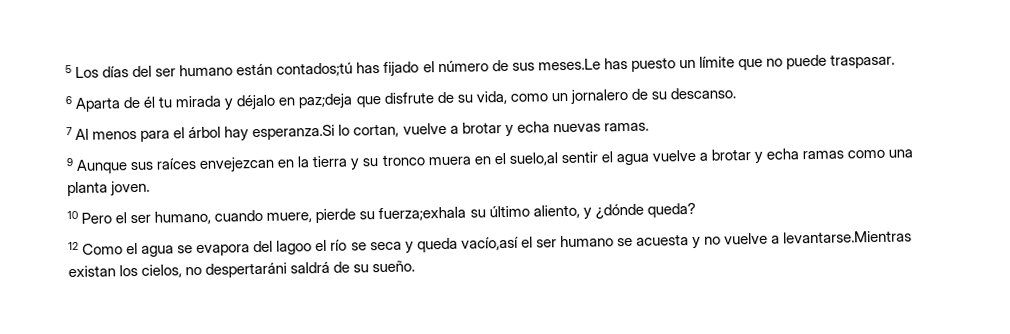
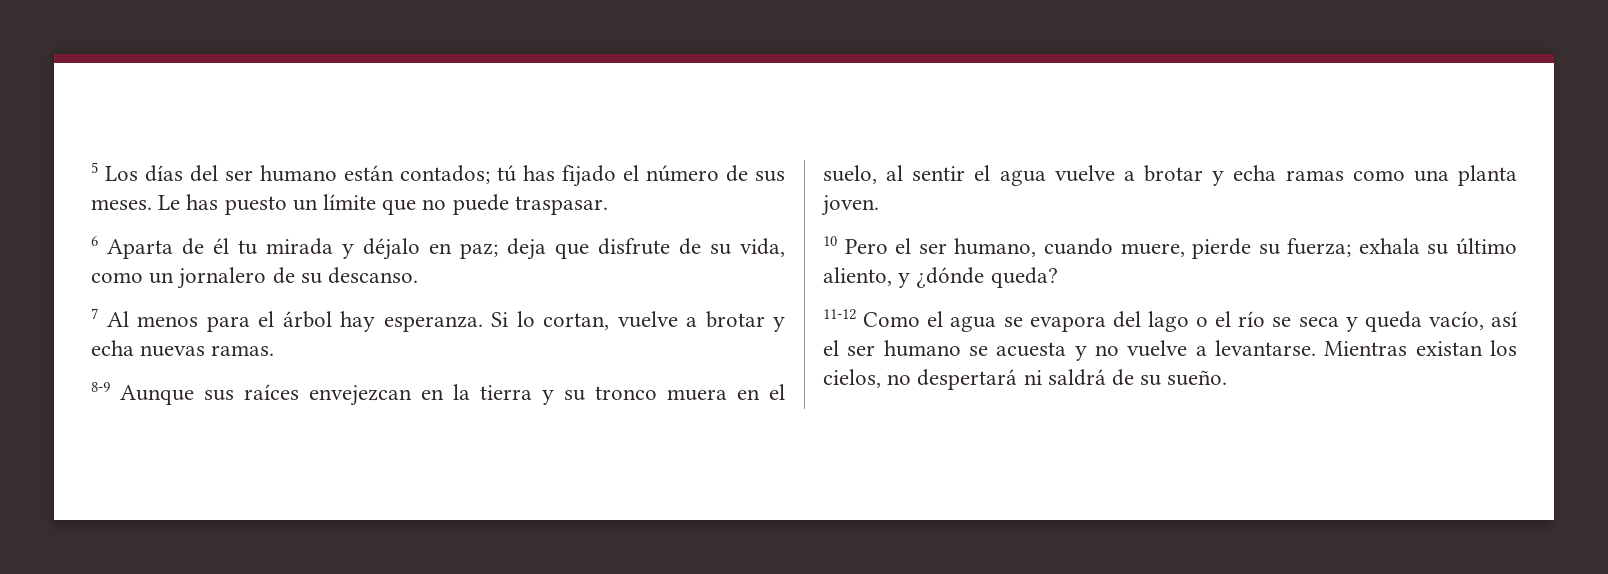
- 5 Los días del ser humano están contados;tú has fijado el número de sus meses.Le has puesto un límite que no puede traspasar.
+ 5 Los días del ser humano están contados; tú has fijado el número de sus meses. Le has puesto un límite que no puede traspasar.
- 6 Aparta de él tu mirada y déjalo en paz;deja que disfrute de su vida, como un jornalero de su descanso.
+ 6 Aparta de él tu mirada y déjalo en paz; deja que disfrute de su vida, como un jornalero de su descanso.
- 7 Al menos para el árbol hay esperanza.Si lo cortan, vuelve a brotar y echa nuevas ramas.
+ 7 Al menos para el árbol hay esperanza. Si lo cortan, vuelve a brotar y echa nuevas ramas.
- 9 Aunque sus raíces envejezcan en la tierra y su tronco muera en el suelo,al sentir el agua vuelve a brotar y echa ramas como una planta joven.
+ 8-9 Aunque sus raíces envejezcan en la tierra y su tronco muera en el suelo, al sentir el agua vuelve a brotar y echa ramas como una planta joven.
- 10 Pero el ser humano, cuando muere, pierde su fuerza;exhala su último aliento, y ¿dónde queda?
+ 10 Pero el ser humano, cuando muere, pierde su fuerza; exhala su último aliento, y ¿dónde queda?
- 12 Como el agua se evapora del lagoo el río se seca y queda vacío,así el ser humano se acuesta y no vuelve a levantarse.Mientras existan los cielos, no despertaráni saldrá de su sueño.
+ 11-12 Como el agua se evapora del lago o el río se seca y queda vacío, así el ser humano se acuesta y no vuelve a levantarse. Mientras existan los cielos, no despertará ni saldrá de su sueño.

